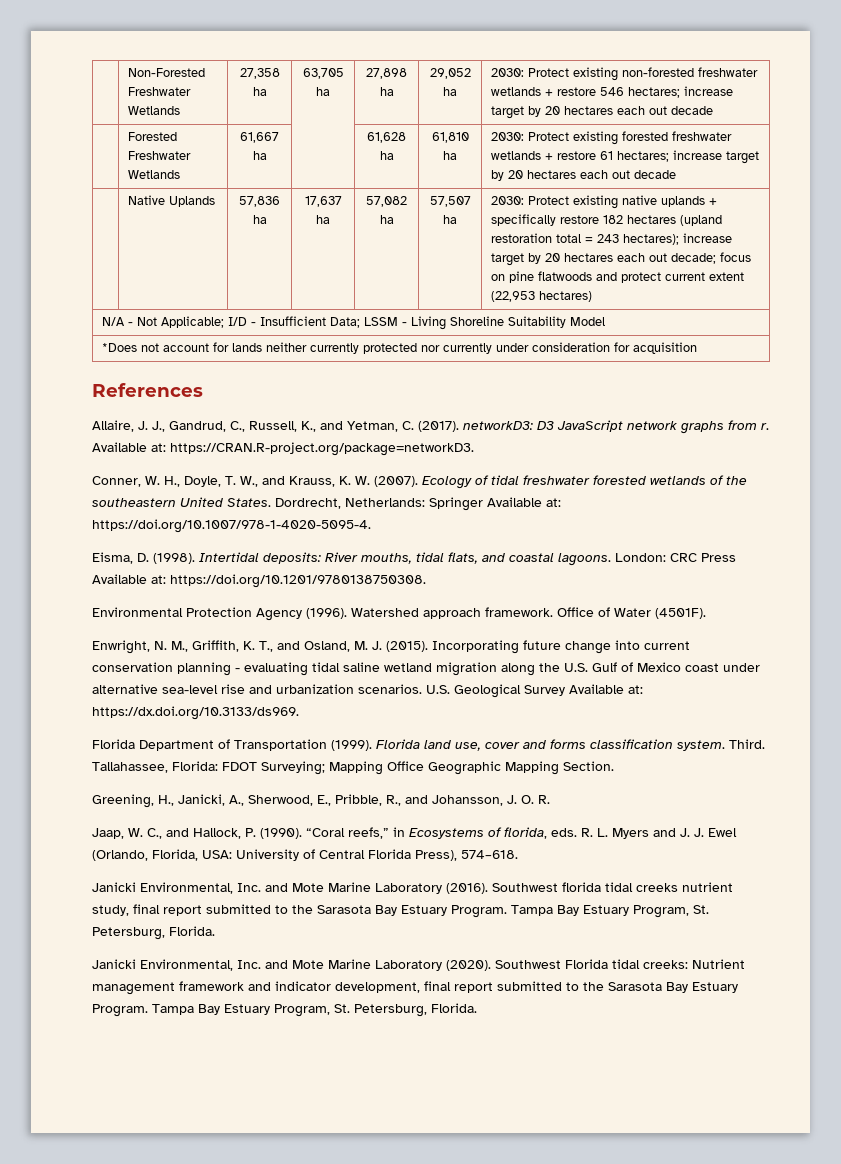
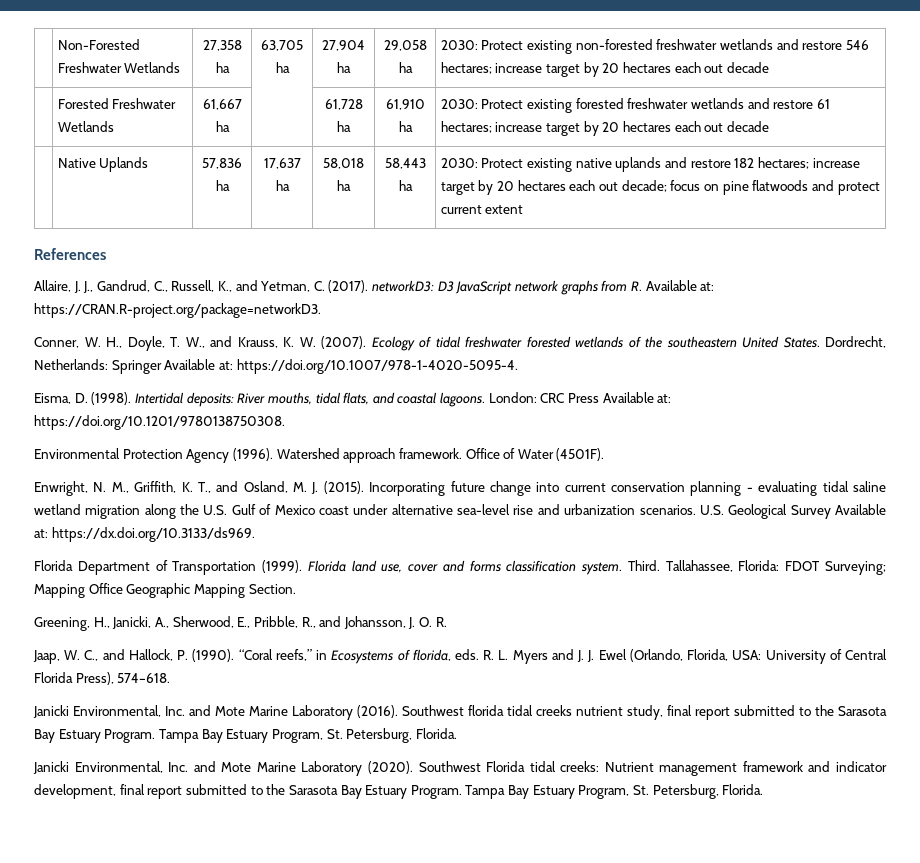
- | Non-Forested Freshwater Wetlands | 27,358 ha | 63,705 ha | 27,898 ha | 29,052 ha | 2030: Protect existing non-forested freshwater wetlands + restore 546 hectares; increase target by 20 hectares each out decade
+ | Non-Forested Freshwater Wetlands | 27,358 ha | 63,705 ha | 27,904 ha | 29,058 ha | 2030: Protect existing non-forested freshwater wetlands and restore 546 hectares; increase target by 20 hectares each out decade
- | Forested Freshwater Wetlands | 61,667 ha | | 61,628 ha | 61,810 ha | 2030: Protect existing forested freshwater wetlands + restore 61 hectares; increase target by 20 hectares each out decade
+ | Forested Freshwater Wetlands | 61,667 ha | | 61,728 ha | 61,910 ha | 2030: Protect existing forested freshwater wetlands and restore 61 hectares; increase target by 20 hectares each out decade
- 57,082 ha | 57,507 ha
+ 58,018 ha | 58,443 ha
- 2030: Protect existing native uplands + specifically restore 182 hectares (upland restoration total = 243 hectares); increase target by 20 hectares each out decade; focus on pine flatwoods and protect current extent (22,953 hectares)
- N/A - Not Applicable; I/D - Insufficient Data; LSSM - Living Shoreline Suitability Model
- *Does not account for lands neither currently protected nor currently under consideration for acquisition
+ 2030: Protect existing native uplands and restore 182 hectares; increase target by 20 hectares each out decade; focus on pine flatwoods and protect current extent
- Allaire, J. J., Gandrud, C., Russell, K., and Yetman, C. (2017). networkD3: D3 JavaScript network graphs from r. Available at: https://CRAN.R-project.org/package=networkD3.
+ Allaire, J. J., Gandrud, C., Russell, K., and Yetman, C. (2017). networkD3: D3 JavaScript network graphs from R. Available at: https://CRAN.R-project.org/package=networkD3.

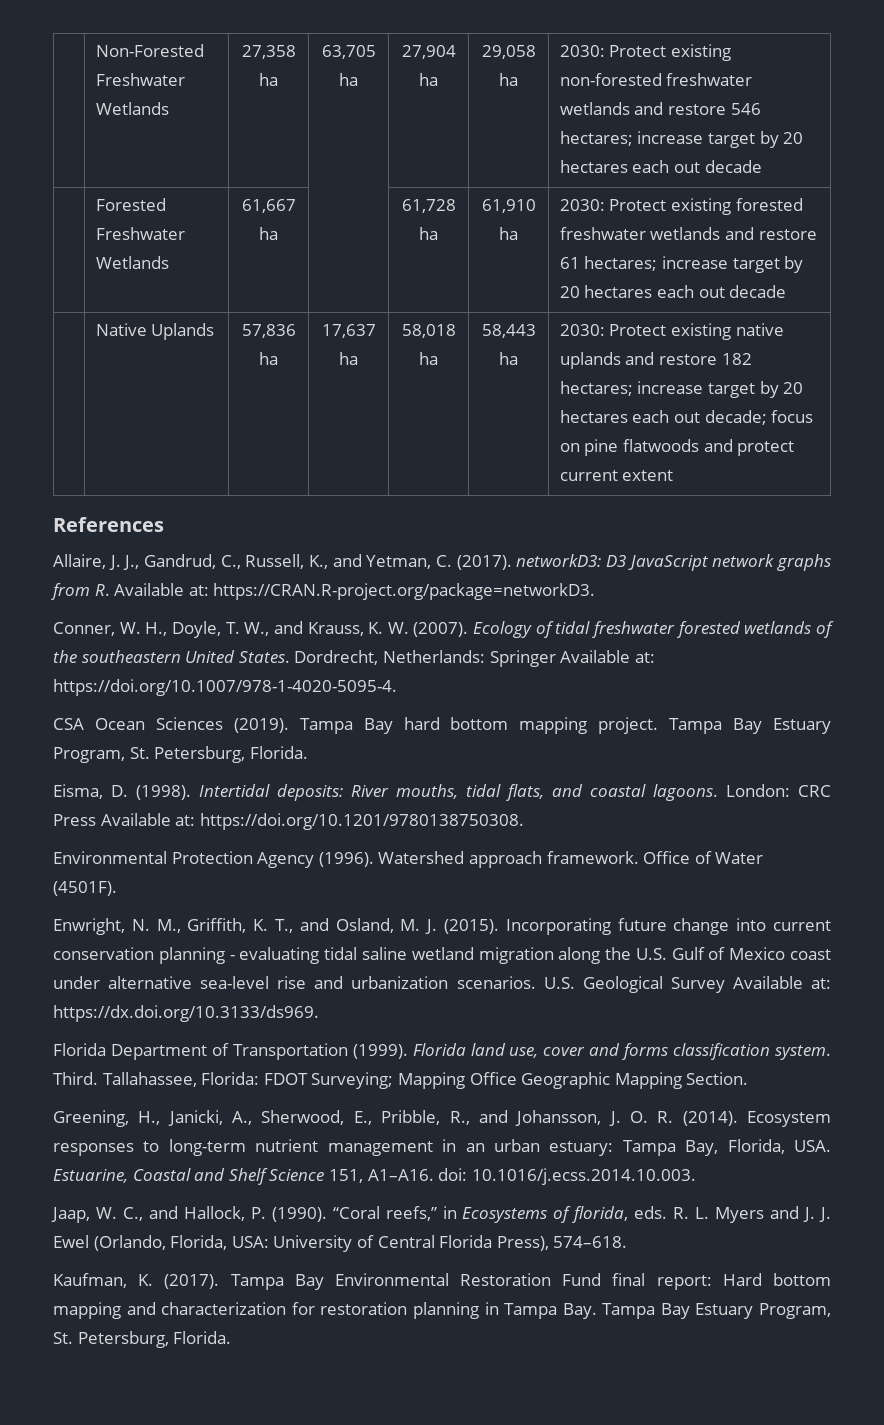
+ CSA Ocean Sciences (2019). Tampa Bay hard bottom mapping project. Tampa Bay Estuary Program, St. Petersburg, Florida.
- Greening, H., Janicki, A., Sherwood, E., Pribble, R., and Johansson, J. O. R.
+ Greening, H., Janicki, A., Sherwood, E., Pribble, R., and Johansson, J. O. R. (2014). Ecosystem responses to long-term nutrient management in an urban estuary: Tampa Bay, Florida, USA. Estuarine, Coastal and Shelf Science 151, A1–A16. doi: 10.1016/j.ecss.2014.10.003.
- Janicki Environmental, Inc. and Mote Marine Laboratory (2016). Southwest florida tidal creeks nutrient study, final report submitted to the Sarasota Bay Estuary Program. Tampa Bay Estuary Program, St. Petersburg, Florida.
- Janicki Environmental, Inc. and Mote Marine Laboratory (2020). Southwest Florida tidal creeks: Nutrient management framework and indicator development, final report submitted to the Sarasota Bay Estuary Program. Tampa Bay Estuary Program, St. Petersburg, Florida.
+ Kaufman, K. (2017). Tampa Bay Environmental Restoration Fund final report: Hard bottom mapping and characterization for restoration planning in Tampa Bay. Tampa Bay Estuary Program, St. Petersburg, Florida.

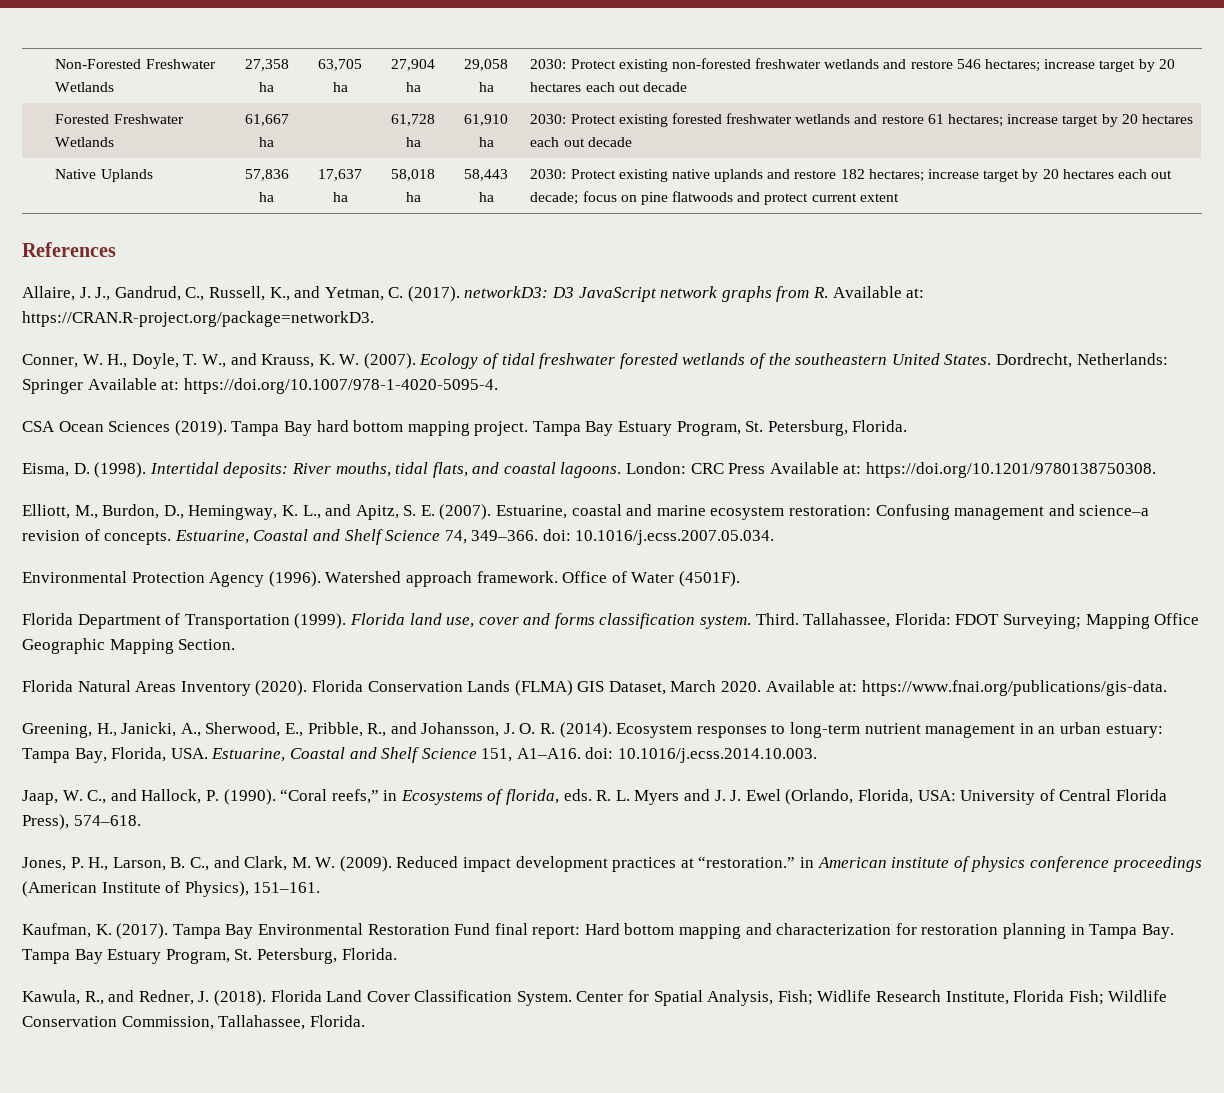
+ Elliott, M., Burdon, D., Hemingway, K. L., and Apitz, S. E. (2007). Estuarine, coastal and marine ecosystem restoration: Confusing management and science–a revision of concepts. Estuarine, Coastal and Shelf Science 74, 349–366. doi: 10.1016/j.ecss.2007.05.034.
- Enwright, N. M., Griffith, K. T., and Osland, M. J. (2015). Incorporating future change into current conservation planning - evaluating tidal saline wetland migration along the U.S. Gulf of Mexico coast under alternative sea-level rise and urbanization scenarios. U.S. Geological Survey Available at: https://dx.doi.org/10.3133/ds969.
+ Florida Natural Areas Inventory (2020). Florida Conservation Lands (FLMA) GIS Dataset, March 2020. Available at: https://www.fnai.org/publications/gis-data.
+ Jones, P. H., Larson, B. C., and Clark, M. W. (2009). Reduced impact development practices at “restoration.” in American institute of physics conference proceedings (American Institute of Physics), 151–161.
+ Kawula, R., and Redner, J. (2018). Florida Land Cover Classification System. Center for Spatial Analysis, Fish; Widlife Research Institute, Florida Fish; Wildlife Conservation Commission, Tallahassee, Florida.

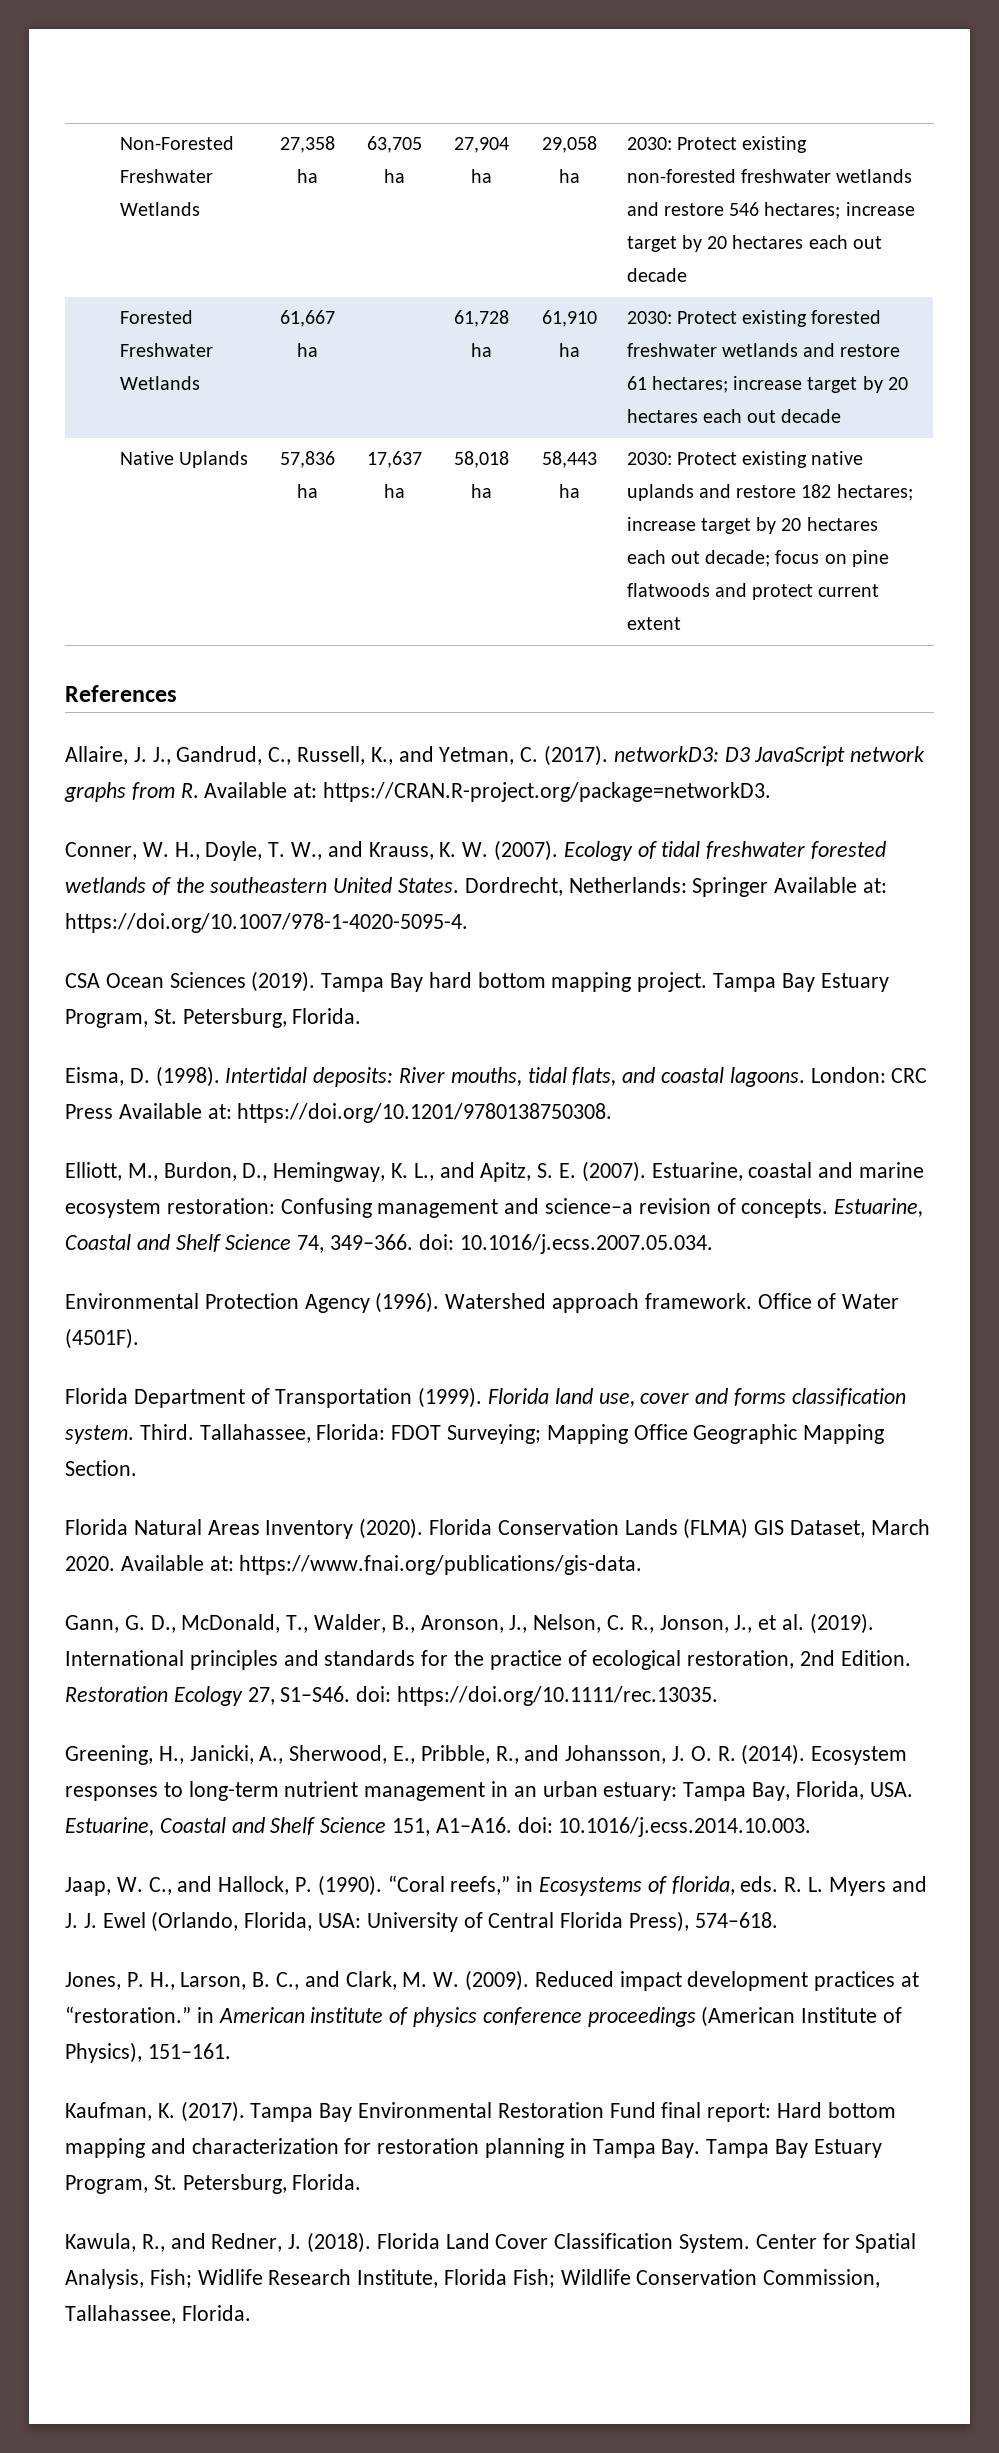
+ Gann, G. D., McDonald, T., Walder, B., Aronson, J., Nelson, C. R., Jonson, J., et al. (2019). International principles and standards for the practice of ecological restoration, 2nd Edition. Restoration Ecology 27, S1–S46. doi: https://doi.org/10.1111/rec.13035.

